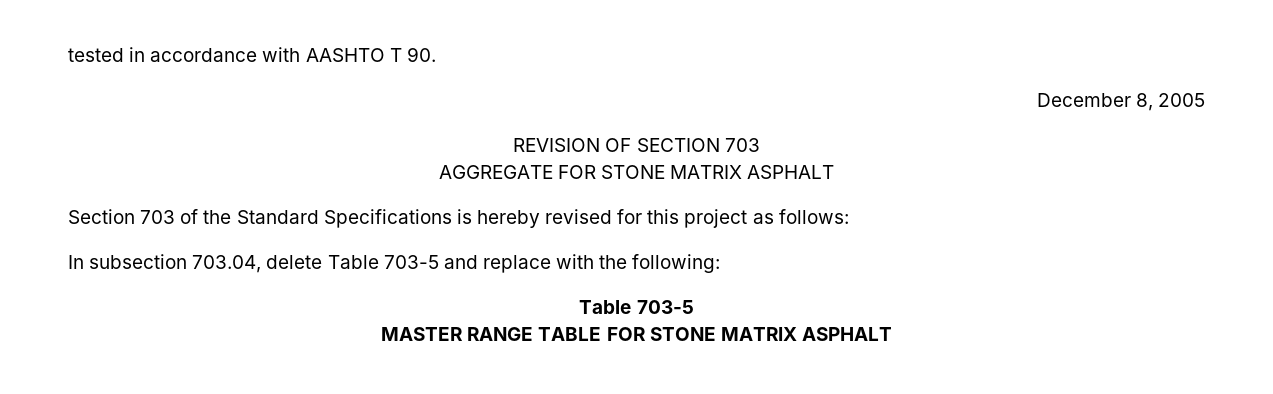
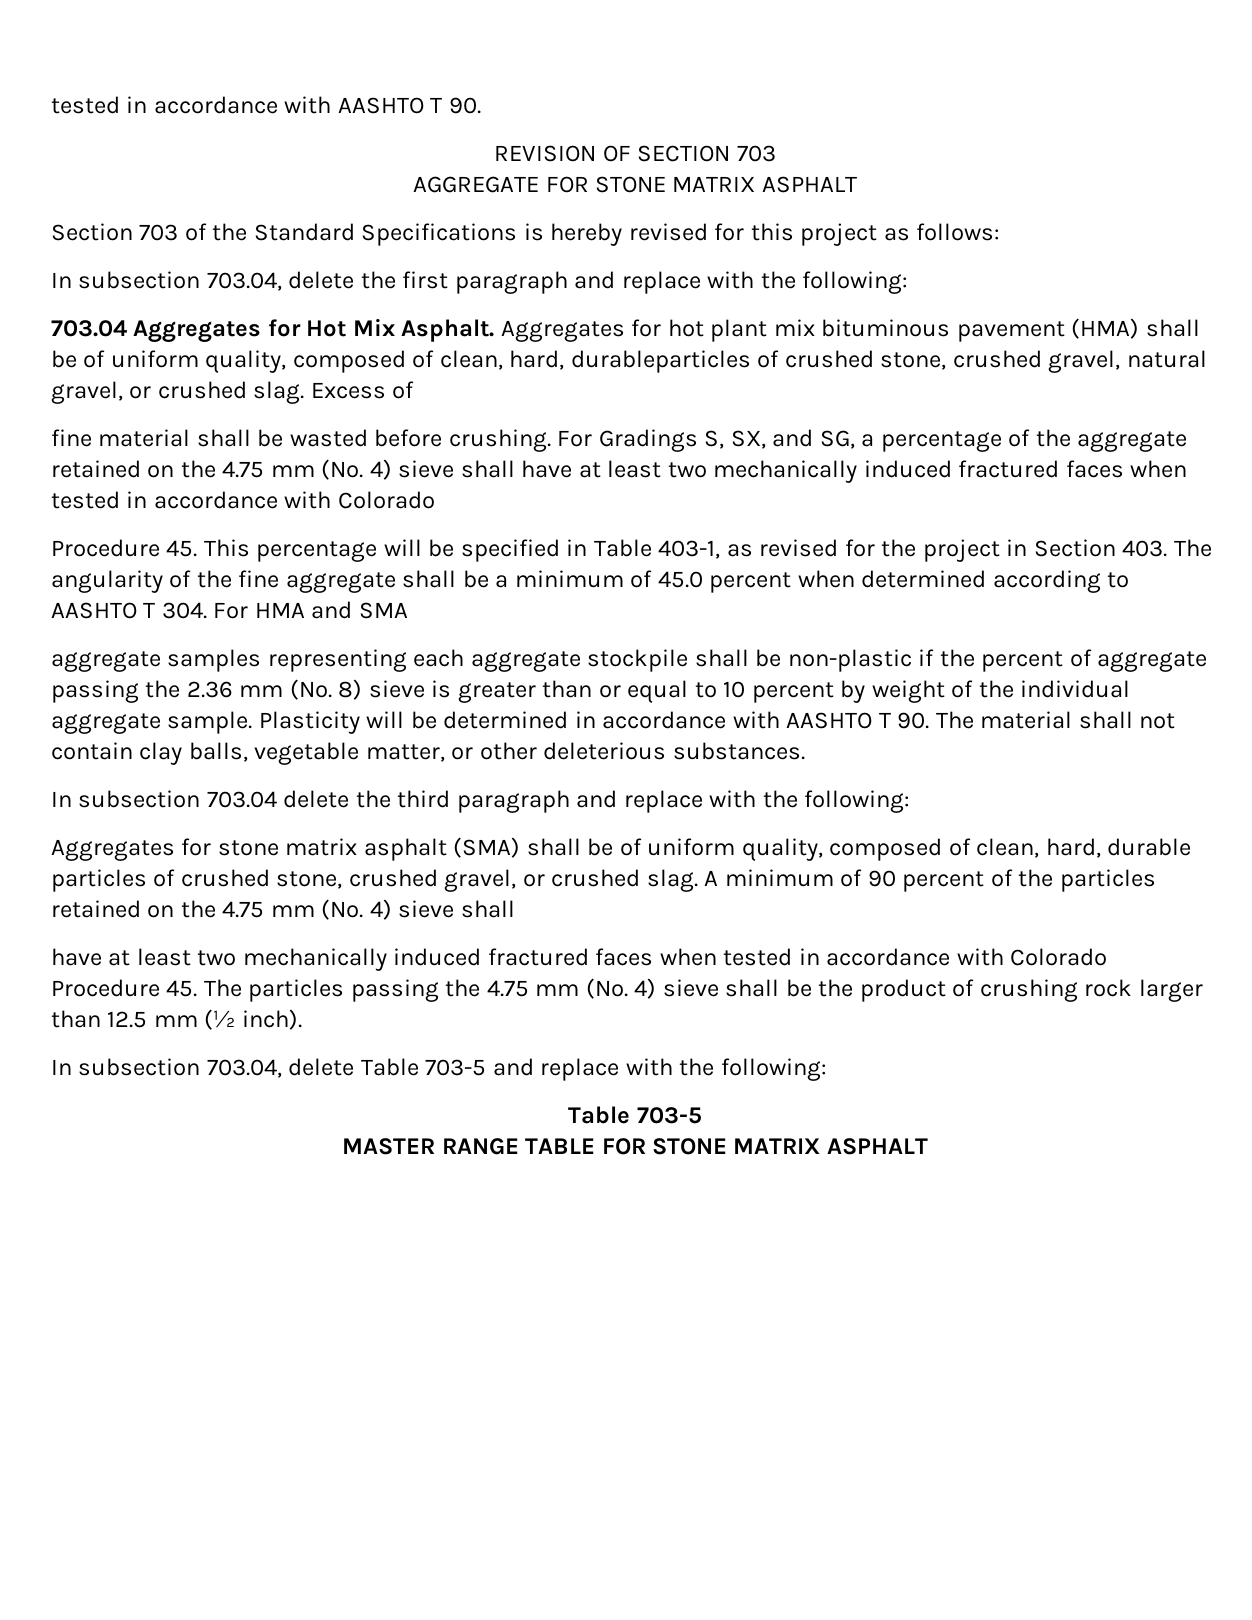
- December 8, 2005
+ In subsection 703.04, delete the first paragraph and replace with the following:
+ 703.04 Aggregates for Hot Mix Asphalt. Aggregates for hot plant mix bituminous pavement (HMA) shall be of uniform quality, composed of clean, hard, durableparticles of crushed stone, crushed gravel, natural gravel, or crushed slag. Excess of
+ fine material shall be wasted before crushing. For Gradings S, SX, and SG, a percentage of the aggregate retained on the 4.75 mm (No. 4) sieve shall have at least two mechanically induced fractured faces when tested in accordance with Colorado
+ Procedure 45. This percentage will be specified in Table 403-1, as revised for the project in Section 403. The angularity of the fine aggregate shall be a minimum of 45.0 percent when determined according to AASHTO T 304. For HMA and SMA
+ aggregate samples representing each aggregate stockpile shall be non-plastic if the percent of aggregate passing the 2.36 mm (No. 8) sieve is greater than or equal to 10 percent by weight of the individual aggregate sample. Plasticity will be determined in accordance with AASHTO T 90. The material shall not contain clay balls, vegetable matter, or other deleterious substances.
+ In subsection 703.04 delete the third paragraph and replace with the following:
+ Aggregates for stone matrix asphalt (SMA) shall be of uniform quality, composed of clean, hard, durable particles of crushed stone, crushed gravel, or crushed slag. A minimum of 90 percent of the particles retained on the 4.75 mm (No. 4) sieve shall
+ have at least two mechanically induced fractured faces when tested in accordance with Colorado Procedure 45. The particles passing the 4.75 mm (No. 4) sieve shall be the product of crushing rock larger than 12.5 mm (½ inch).

